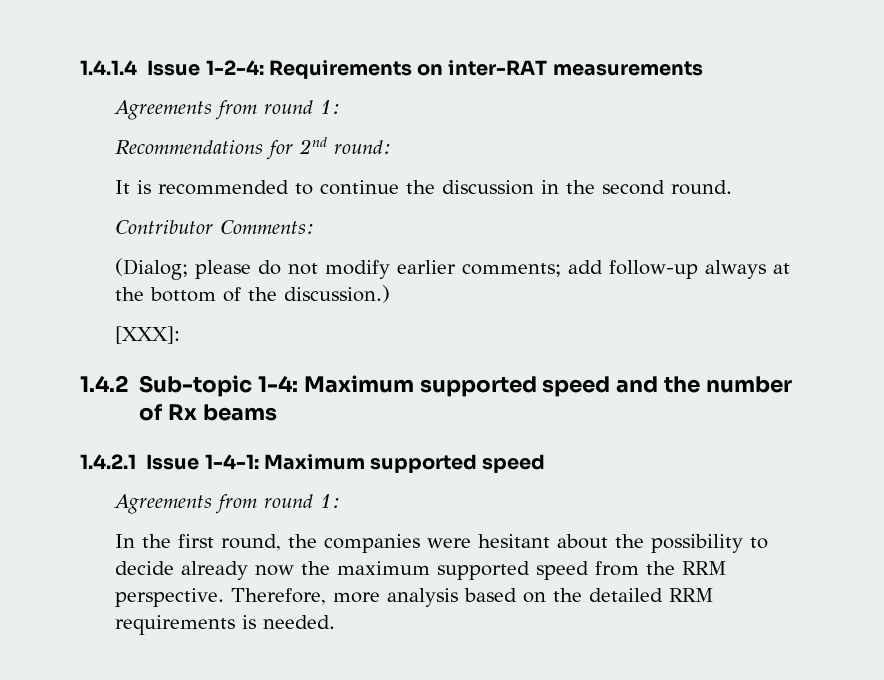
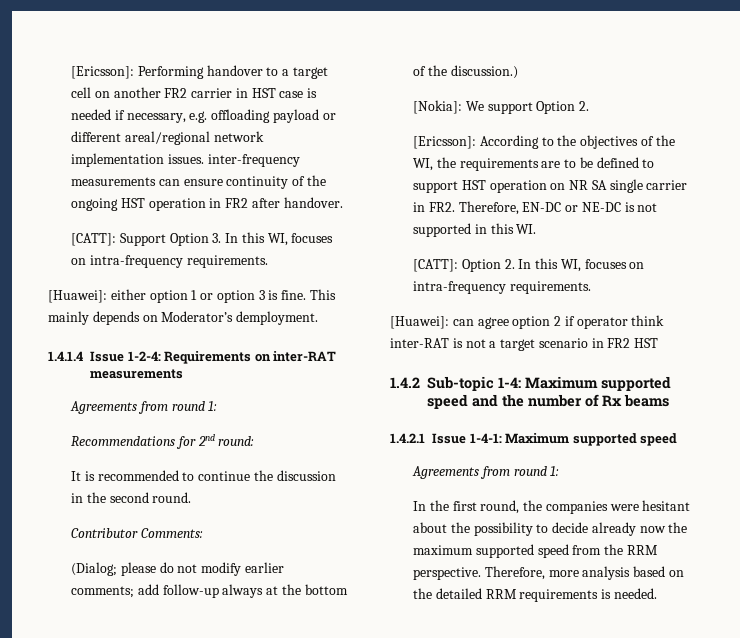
+ [Ericsson]: Performing handover to a target cell on another FR2 carrier in HST case is needed if necessary, e.g. offloading payload or different areal/regional network implementation issues. inter-frequency measurements can ensure continuity of the ongoing HST operation in FR2 after handover.
+ [CATT]: Support Option 3. In this WI, focuses on intra-frequency requirements.
+ [Huawei]: either option 1 or option 3 is fine. This mainly depends on Moderator’s demployment.
- [XXX]:
+ [Nokia]: We support Option 2.
+ [Ericsson]: According to the objectives of the WI, the requirements are to be defined to support HST operation on NR SA single carrier in FR2. Therefore, EN-DC or NE-DC is not supported in this WI.
+ [CATT]: Option 2. In this WI, focuses on intra-frequency requirements.
+ [Huawei]: can agree option 2 if operator think inter-RAT is not a target scenario in FR2 HST

